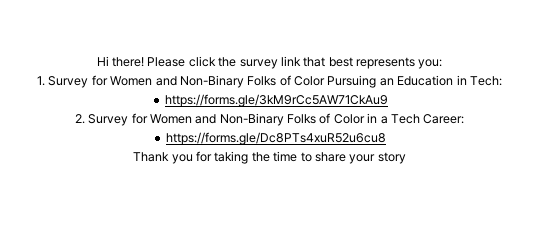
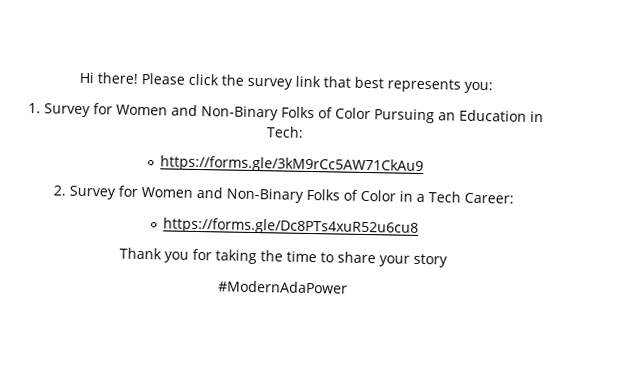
+ #ModernAdaPower

